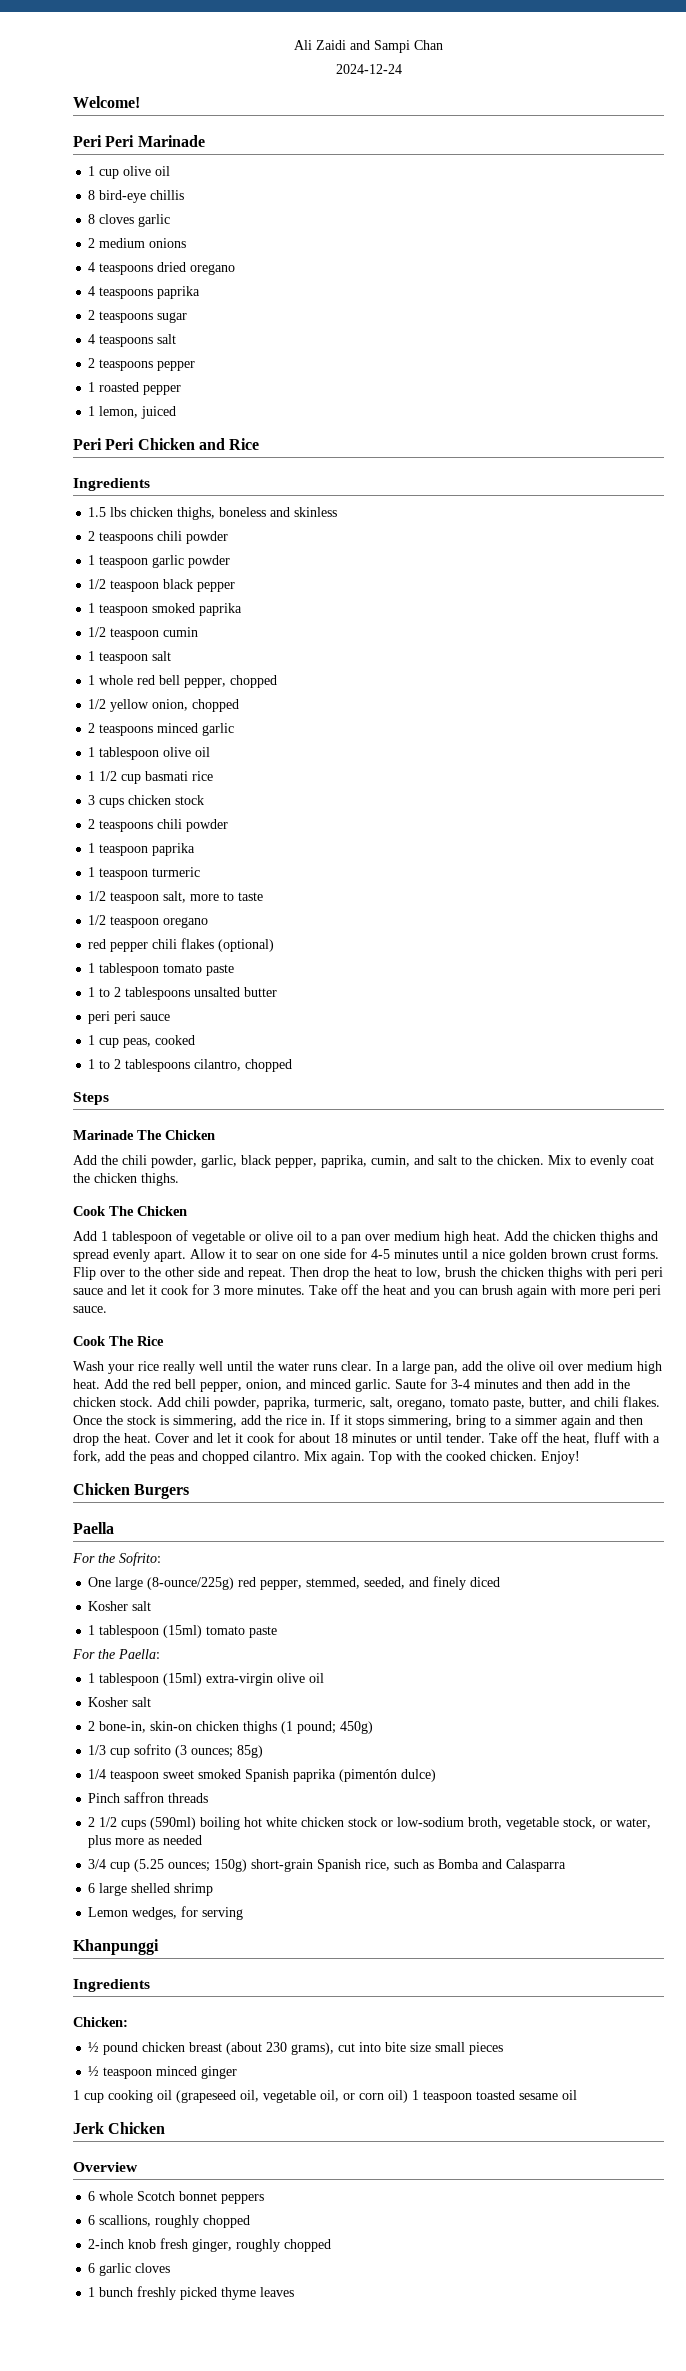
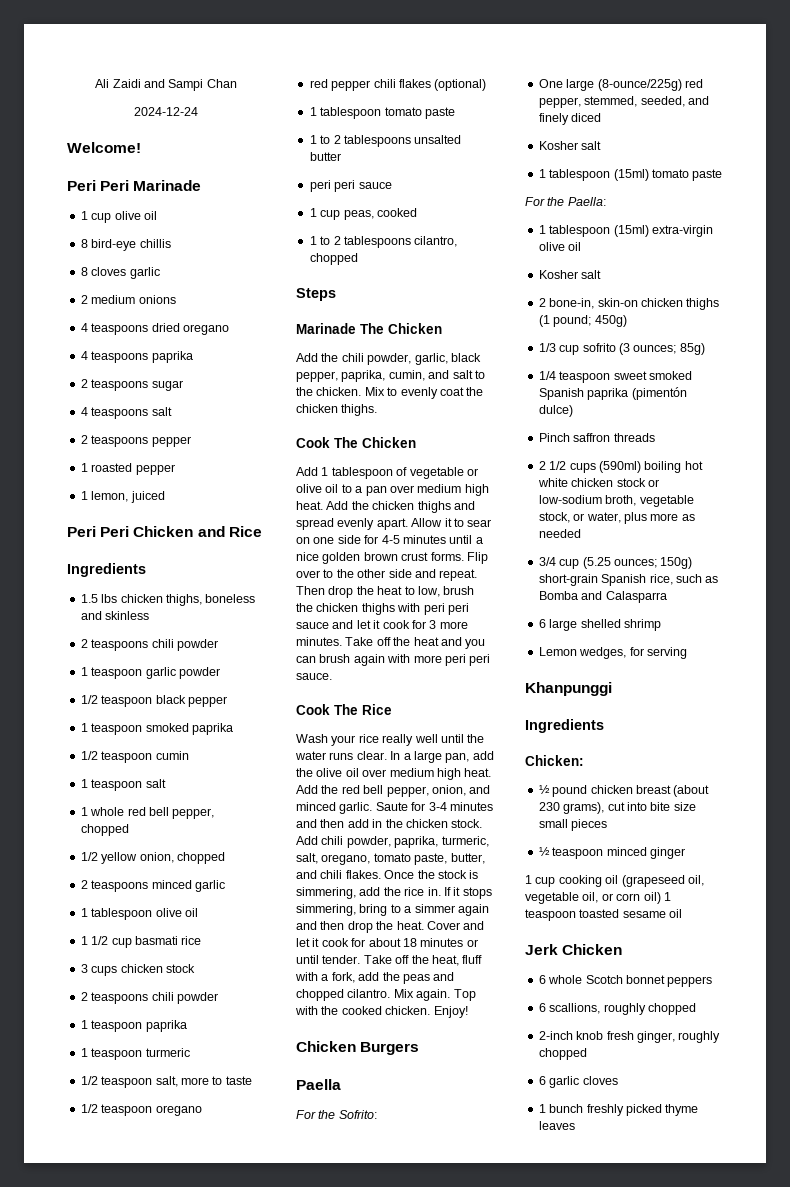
- Overview

